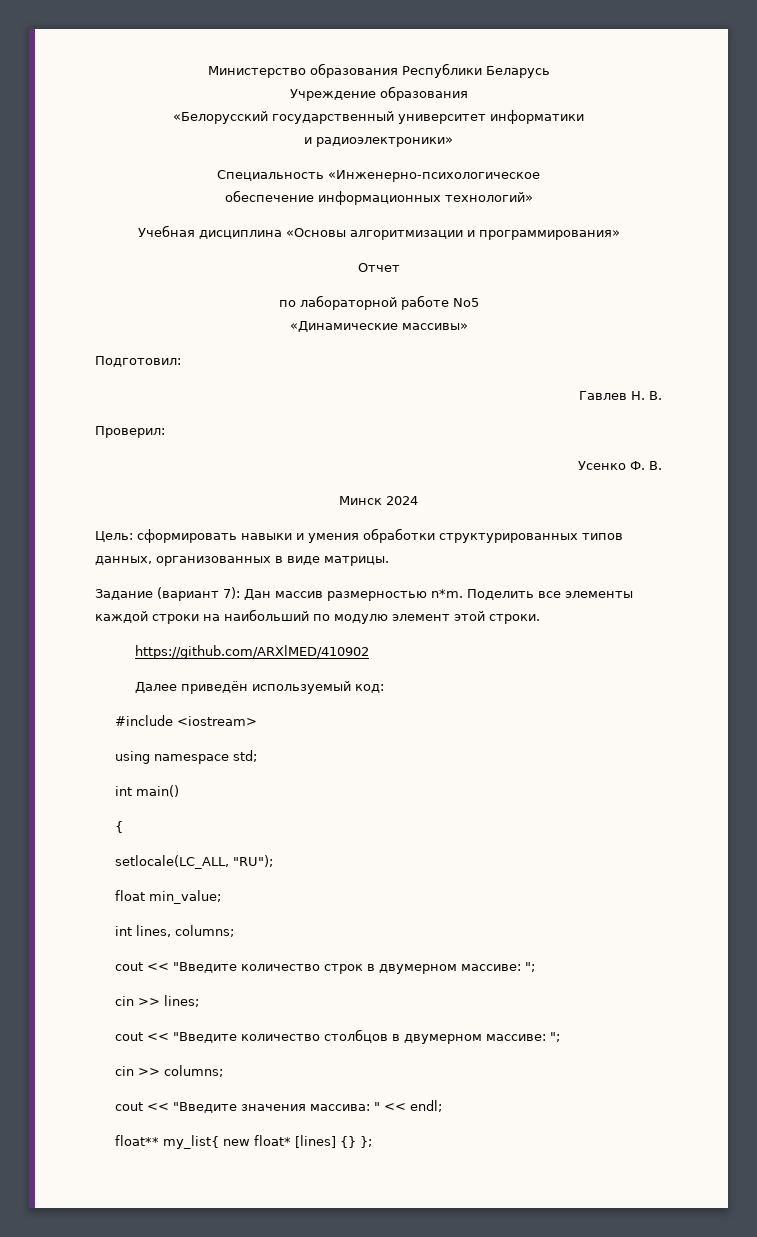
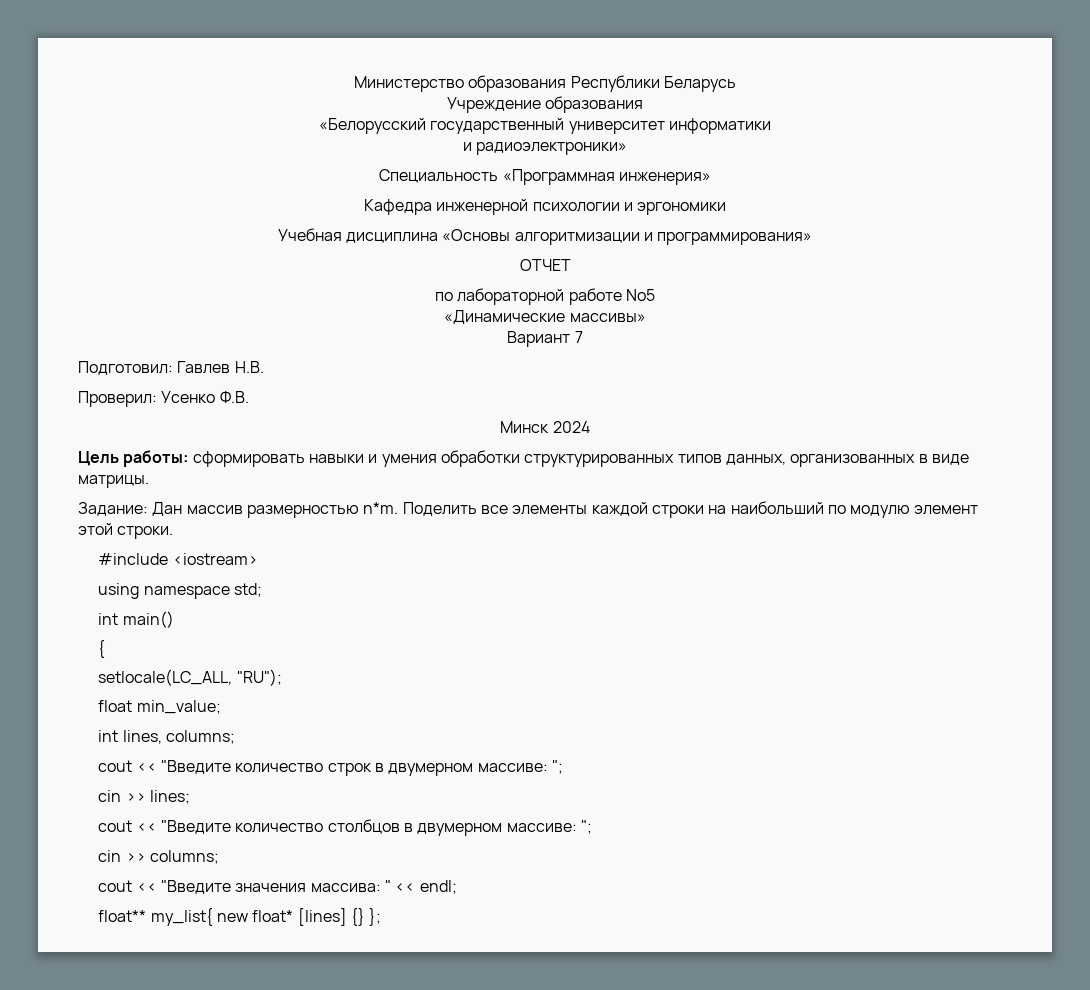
- Специальность «Инженерно-психологическое
- обеспечение информационных технологий»
+ Специальность «Программная инженерия»
+ Кафедра инженерной психологии и эргономики
- Отчет
+ ОТЧЕТ
+ Вариант 7
- Подготовил:
- Гавлев Н. В.
- Проверил:
- Усенко Ф. В.
+ Подготовил: Гавлев Н.В.
+ Проверил: Усенко Ф.В.
- Цель: сформировать навыки и умения обработки структурированных типов данных, организованных в виде матрицы.
+ Цель работы: сформировать навыки и умения обработки структурированных типов данных, организованных в виде матрицы.
- Задание (вариант 7): Дан массив размерностью n*m.
+ Задание: Дан массив размерностью n*m.
- https://github.com/ARXlMED/410902
- Далее приведён используемый код:

